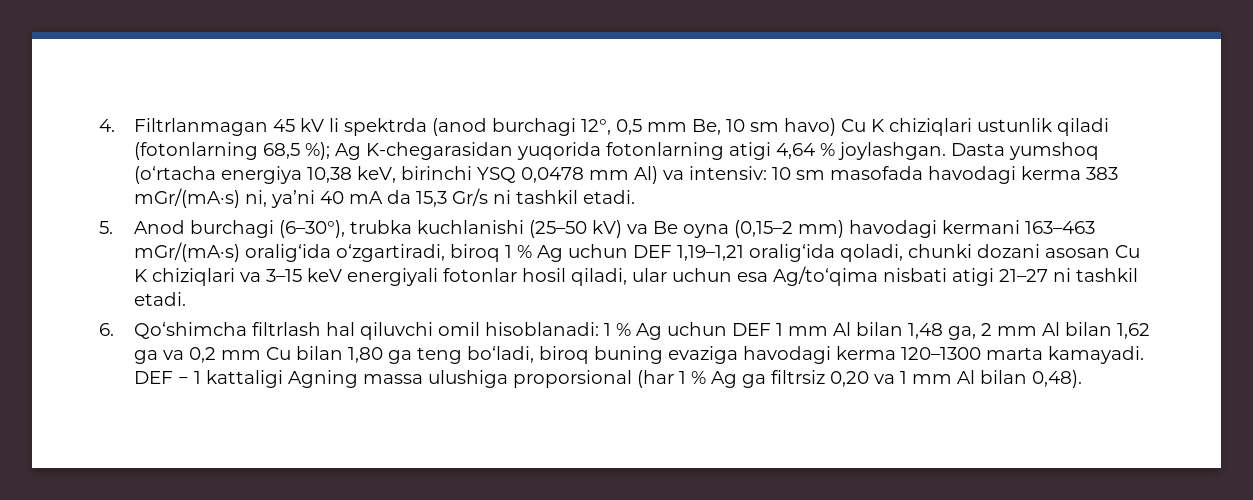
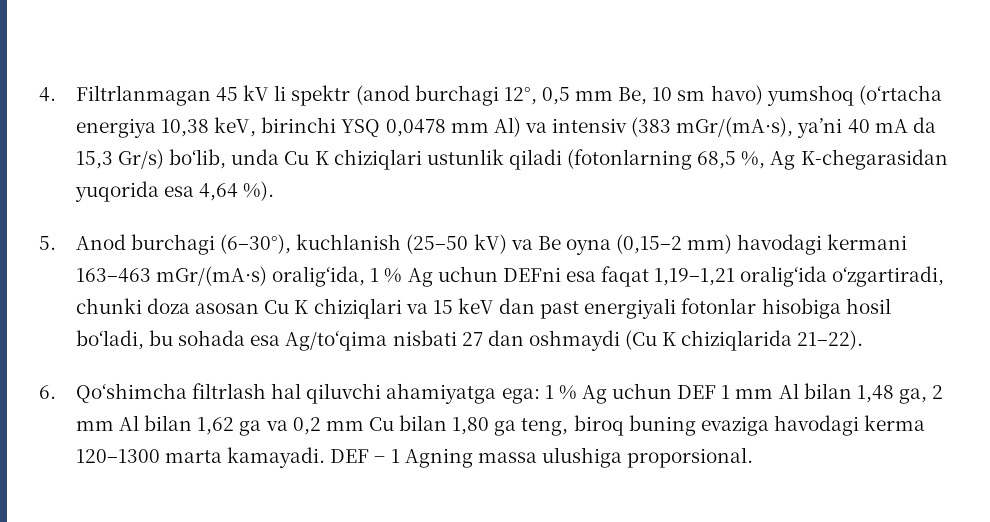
- 4. Filtrlanmagan 45 kV li spektrda (anod burchagi 12°, 0,5 mm Be, 10 sm havo) Cu K chiziqlari ustunlik qiladi (fotonlarning 68,5 %); Ag K-chegarasidan yuqorida fotonlarning atigi 4,64 % joylashgan. Dasta yumshoq (o‘rtacha energiya 10,38 keV, birinchi YSQ 0,0478 mm Al) va intensiv: 10 sm masofada havodagi kerma 383 mGr/(mA·s) ni, ya’ni 40 mA da 15,3 Gr/s ni tashkil etadi.
+ 4. Filtrlanmagan 45 kV li spektr (anod burchagi 12°, 0,5 mm Be, 10 sm havo) yumshoq (o‘rtacha energiya 10,38 keV, birinchi YSQ 0,0478 mm Al) va intensiv (383 mGr/(mA·s), ya’ni 40 mA da 15,3 Gr/s) bo‘lib, unda Cu K chiziqlari ustunlik qiladi (fotonlarning 68,5 %, Ag K-chegarasidan yuqorida esa 4,64 %).
- 5. Anod burchagi (6–30°), trubka kuchlanishi (25–50 kV) va Be oyna (0,15–2 mm) havodagi kermani 163–463 mGr/(mA·s) oralig‘ida o‘zgartiradi, biroq 1 % Ag uchun DEF 1,19–1,21 oralig‘ida qoladi, chunki dozani asosan Cu K chiziqlari va 3–15 keV energiyali fotonlar hosil qiladi, ular uchun esa Ag/to‘qima nisbati atigi 21–27 ni tashkil etadi.
+ 5. Anod burchagi (6–30°), kuchlanish (25–50 kV) va Be oyna (0,15–2 mm) havodagi kermani 163–463 mGr/(mA·s) oralig‘ida, 1 % Ag uchun DEFni esa faqat 1,19–1,21 oralig‘ida o‘zgartiradi, chunki doza asosan Cu K chiziqlari va 15 keV dan past energiyali fotonlar hisobiga hosil bo‘ladi, bu sohada esa Ag/to‘qima nisbati 27 dan oshmaydi (Cu K chiziqlarida 21–22).
- 6. Qo‘shimcha filtrlash hal qiluvchi omil hisoblanadi: 1 % Ag uchun DEF 1 mm Al bilan 1,48 ga, 2 mm Al bilan 1,62 ga va 0,2 mm Cu bilan 1,80 ga teng bo‘ladi, biroq buning evaziga havodagi kerma 120–1300 marta kamayadi.
+ 6. Qo‘shimcha filtrlash hal qiluvchi ahamiyatga ega: 1 % Ag uchun DEF 1 mm Al bilan 1,48 ga, 2 mm Al bilan 1,62 ga va 0,2 mm Cu bilan 1,80 ga teng, biroq buning evaziga havodagi kerma 120–1300 marta kamayadi.
- DEF − 1 kattaligi Agning massa ulushiga proporsional (har 1 % Ag ga filtrsiz 0,20 va 1 mm Al bilan 0,48).
+ DEF − 1 Agning massa ulushiga proporsional.

